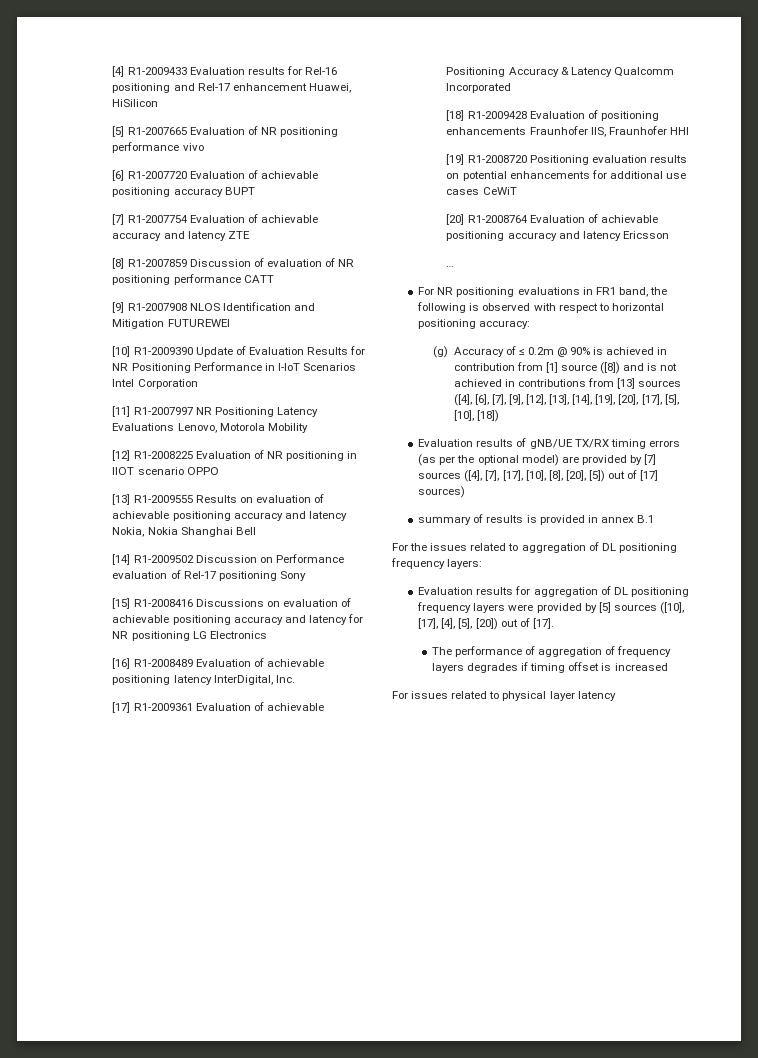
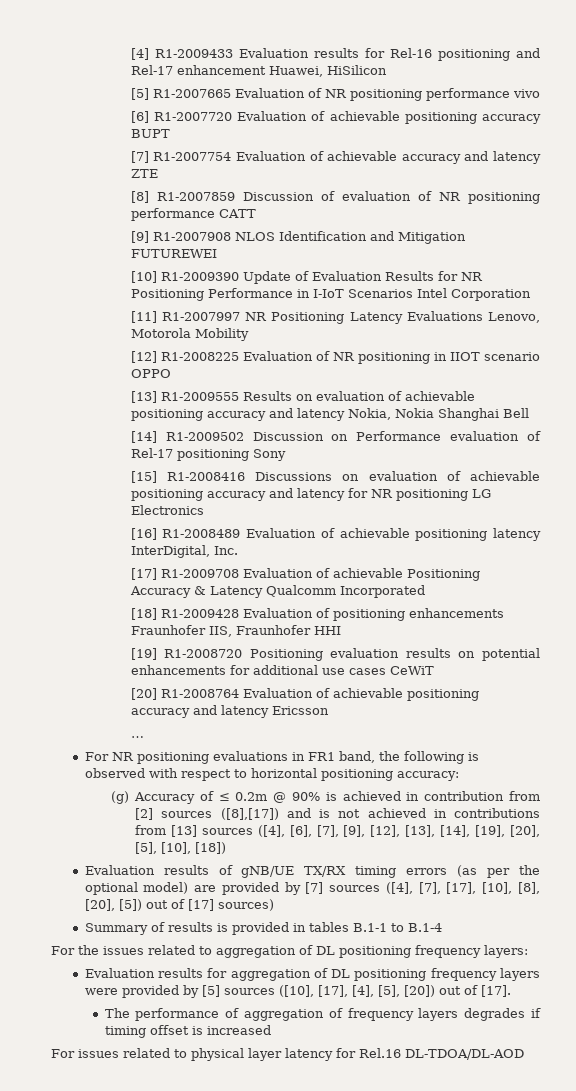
- [17] R1-2009361 Evaluation of achievable Positioning Accuracy & Latency Qualcomm Incorporated
+ [17] R1-2009708 Evaluation of achievable Positioning Accuracy & Latency Qualcomm Incorporated
- (g) Accuracy of ≤ 0.2m @ 90% is achieved in contribution from [1] source ([8]) and is not achieved in contributions from [13] sources ([4], [6], [7], [9], [12], [13], [14], [19], [20], [17], [5], [10], [18])
+ (g) Accuracy of ≤ 0.2m @ 90% is achieved in contribution from [2] sources ([8],[17]) and is not achieved in contributions from [13] sources ([4], [6], [7], [9], [12], [13], [14], [19], [20], [5], [10], [18])
- summary of results is provided in annex B.1
+ Summary of results is provided in tables B.1-1 to B.1-4
- For issues related to physical layer latency
+ For issues related to physical layer latency for Rel.16 DL-TDOA/DL-AOD

